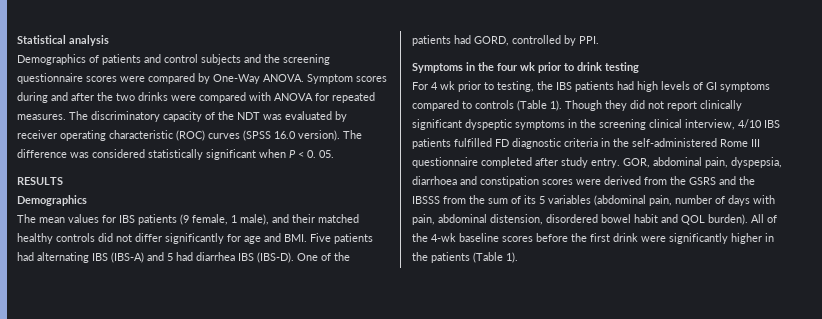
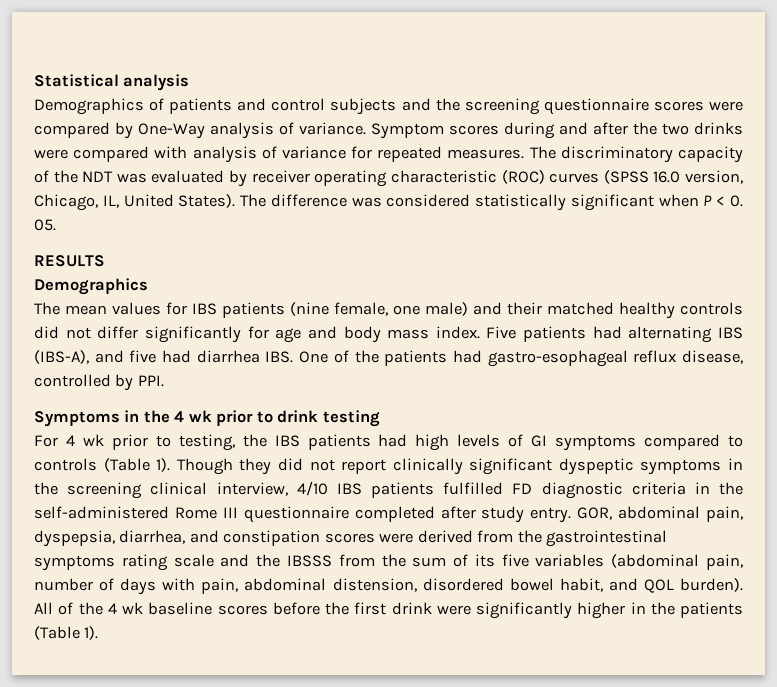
- Demographics of patients and control subjects and the screening questionnaire scores were compared by One-Way ANOVA.
+ Demographics of patients and control subjects and the screening questionnaire scores were compared by One-Way analysis of variance.
- Symptom scores during and after the two drinks were compared with ANOVA for repeated measures.
+ Symptom scores during and after the two drinks were compared with analysis of variance for repeated measures.
- The discriminatory capacity of the NDT was evaluated by receiver operating characteristic (ROC) curves (SPSS 16.0 version).
+ The discriminatory capacity of the NDT was evaluated by receiver operating characteristic (ROC) curves (SPSS 16.0 version, Chicago, IL, United States).
- The mean values for IBS patients (9 female, 1 male), and their matched healthy controls did not differ significantly for age and BMI. Five patients had alternating IBS (IBS-A) and 5 had diarrhea IBS (IBS-D). One of the patients had GORD, controlled by PPI.
+ The mean values for IBS patients (nine female, one male) and their matched healthy controls did not differ significantly for age and body mass index. Five patients had alternating IBS (IBS-A), and five had diarrhea IBS. One of the patients had gastro-esophageal reflux disease, controlled by PPI.
- Symptoms in the four wk prior to drink testing
+ Symptoms in the 4 wk prior to drink testing
- GOR, abdominal pain, dyspepsia, diarrhoea and constipation scores were derived from the GSRS and the IBSSS from the sum of its 5 variables (abdominal pain, number of days with pain, abdominal distension, disordered bowel habit and QOL burden).
+ GOR, abdominal pain, dyspepsia, diarrhea, and constipation scores were derived from the gastrointestinal symptoms rating scale and the IBSSS from the sum of its five variables (abdominal pain, number of days with pain, abdominal distension, disordered bowel habit, and QOL burden).
- All of the 4-wk baseline scores before the first drink were significantly higher in the patients (Table 1).
+ All of the 4 wk baseline scores before the first drink were significantly higher in the patients (Table 1).

